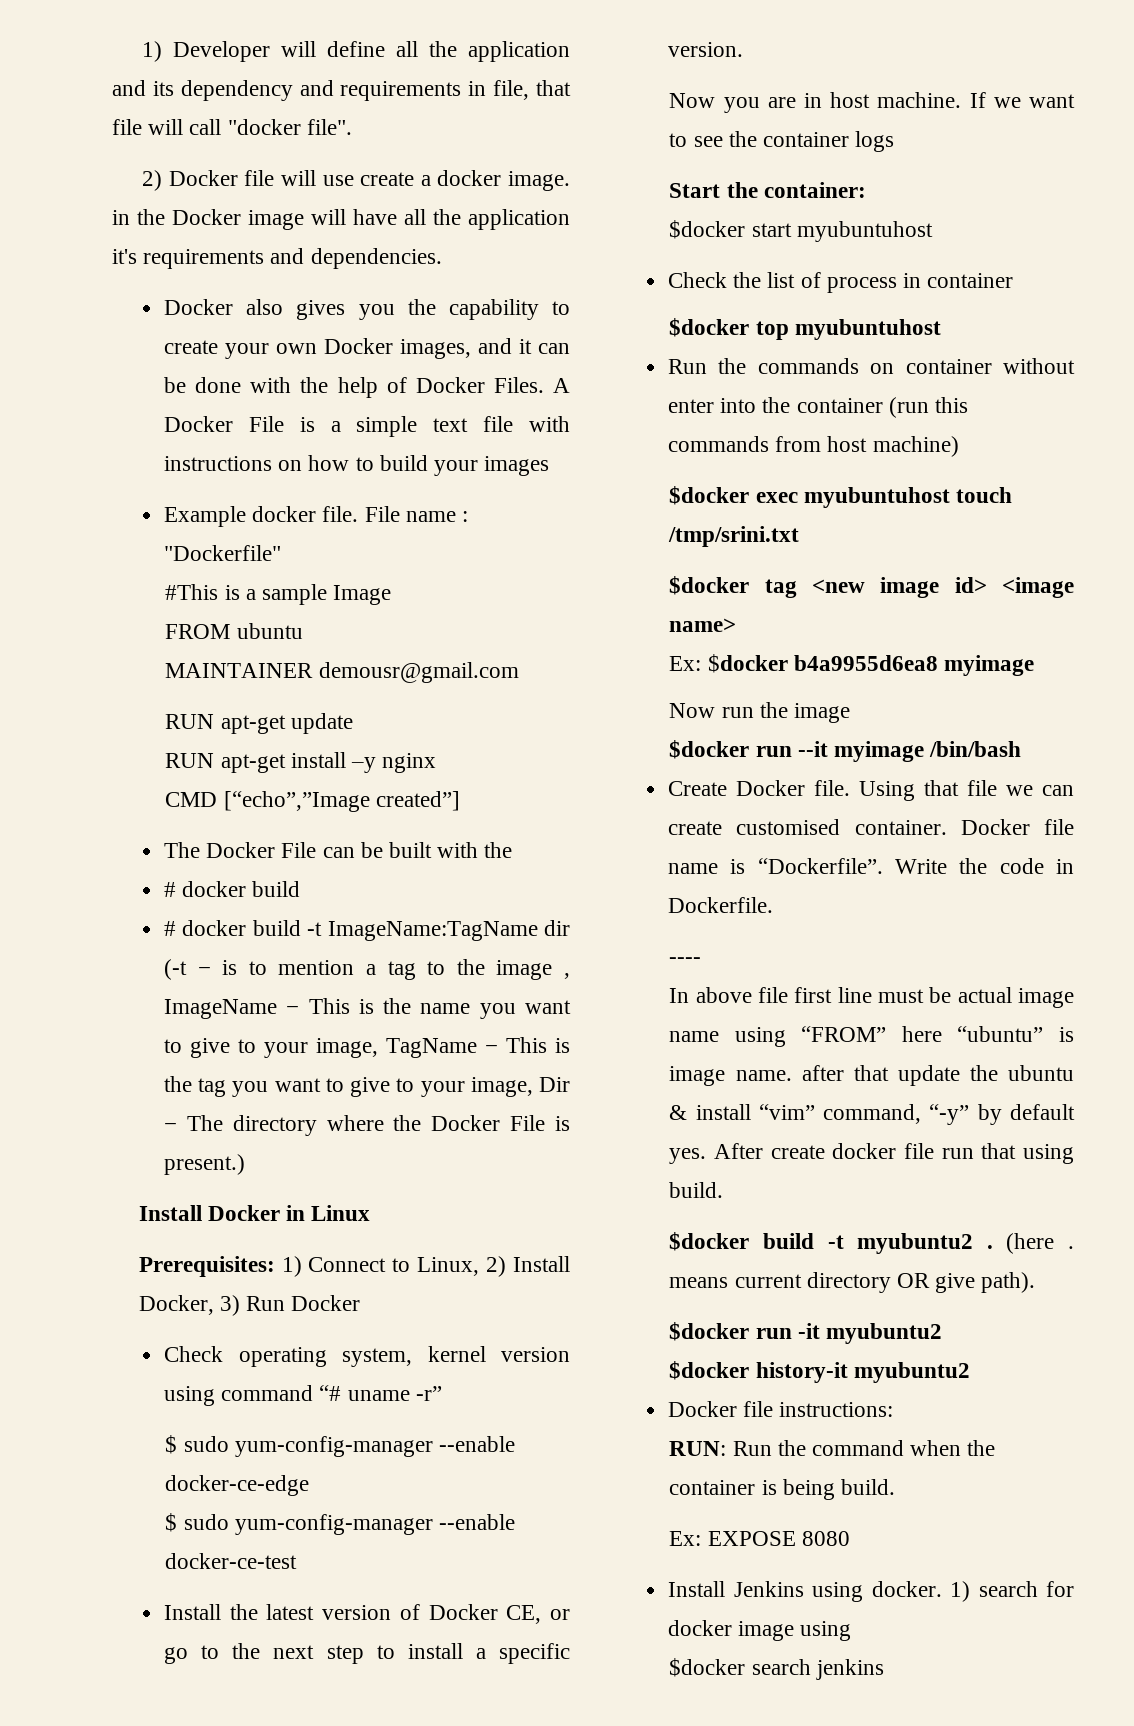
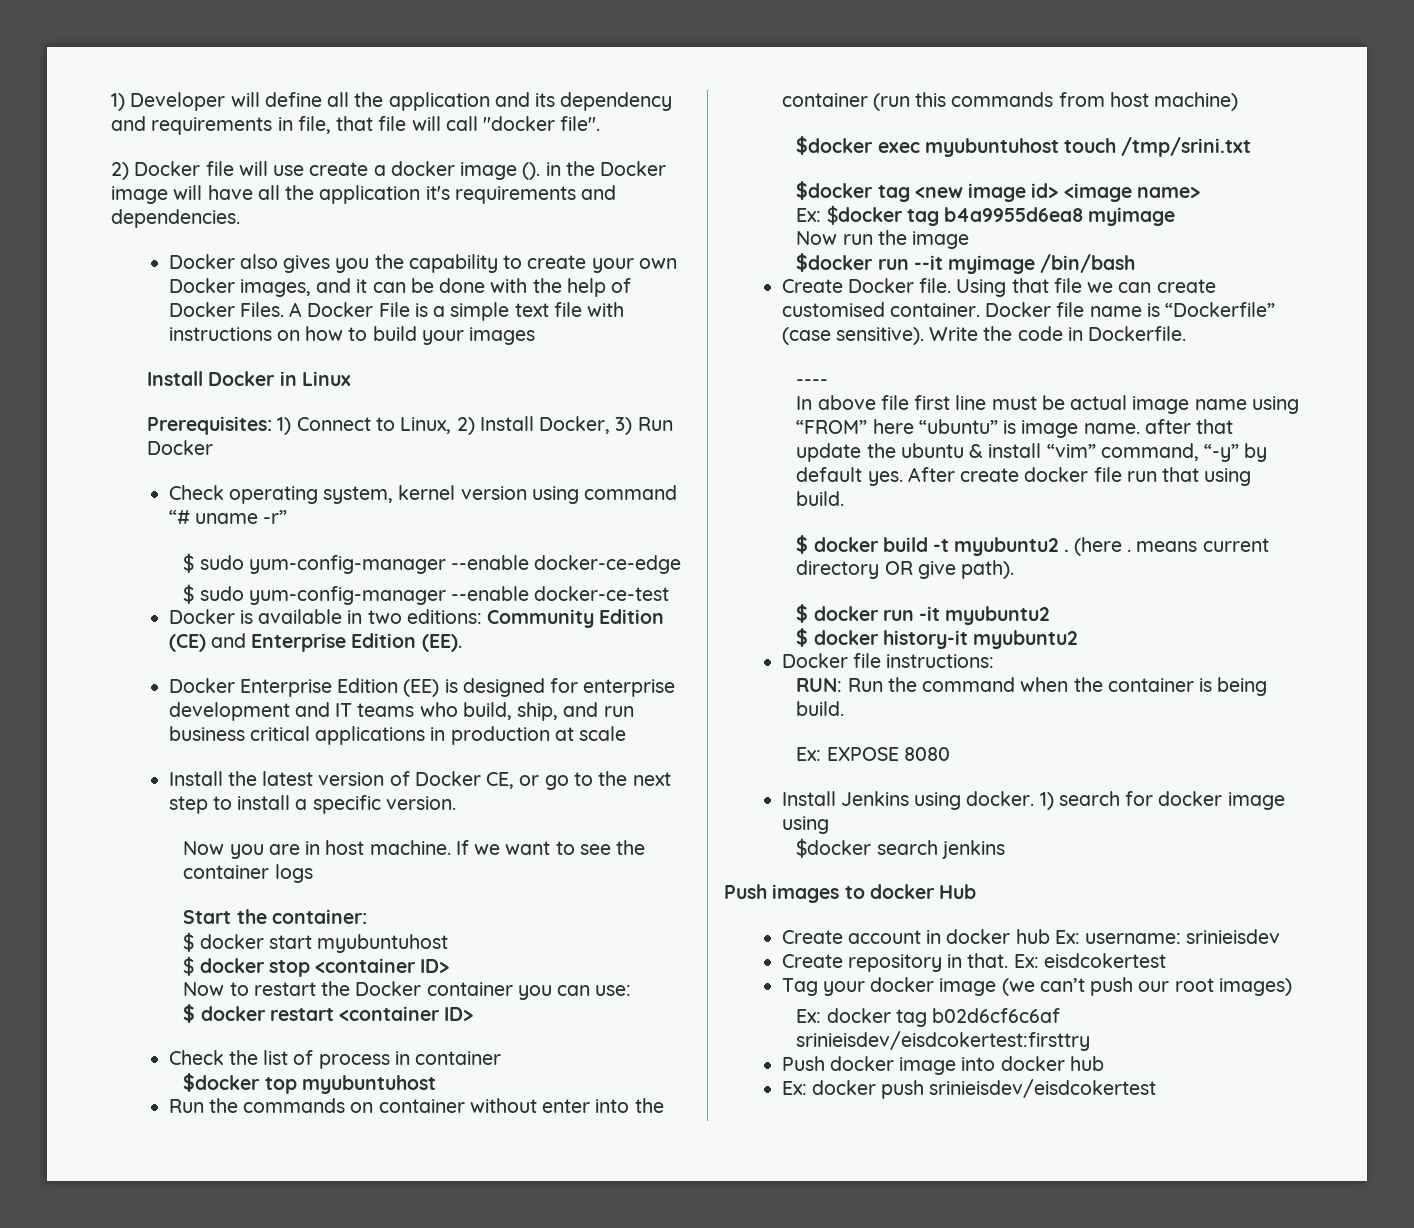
- 2) Docker file will use create a docker image. in the Docker image will have all the application it's requirements and dependencies.
+ 2) Docker file will use create a docker image (). in the Docker image will have all the application it's requirements and dependencies.
- Example docker file. File name : "Dockerfile"
- #This is a sample Image
- FROM ubuntu
- MAINTAINER demousr@gmail.com
- RUN apt-get update
- RUN apt-get install –y nginx
- CMD [“echo”,”Image created”]
- The Docker File can be built with the
- # docker build
- # docker build -t ImageName:TagName dir (-t − is to mention a tag to the image , ImageName − This is the name you want to give to your image, TagName − This is the tag you want to give to your image, Dir − The directory where the Docker File is present.)
+ Docker is available in two editions: Community Edition (CE) and Enterprise Edition (EE).
+ Docker Enterprise Edition (EE) is designed for enterprise development and IT teams who build, ship, and run business critical applications in production at scale
- $docker start myubuntuhost
+ $ docker start myubuntuhost
+ $ docker stop <container ID>
+ Now to restart the Docker container you can use:
+ $ docker restart <container ID>
- Ex: $docker b4a9955d6ea8 myimage
+ Ex: $docker tag b4a9955d6ea8 myimage
- Docker file name is “Dockerfile”.
+ Docker file name is “Dockerfile” (case sensitive).
- $docker build -t myubuntu2 .
+ $ docker build -t myubuntu2 .
- $docker run -it myubuntu2
+ $ docker run -it myubuntu2
- $docker history-it myubuntu2
+ $ docker history-it myubuntu2
+ Push images to docker Hub
+ Create account in docker hub Ex: username: srinieisdev
+ Create repository in that. Ex: eisdcokertest
+ Tag your docker image (we can’t push our root images)
+ Ex: docker tag b02d6cf6c6af srinieisdev/eisdcokertest:firsttry
+ Push docker image into docker hub
+ Ex: docker push srinieisdev/eisdcokertest

